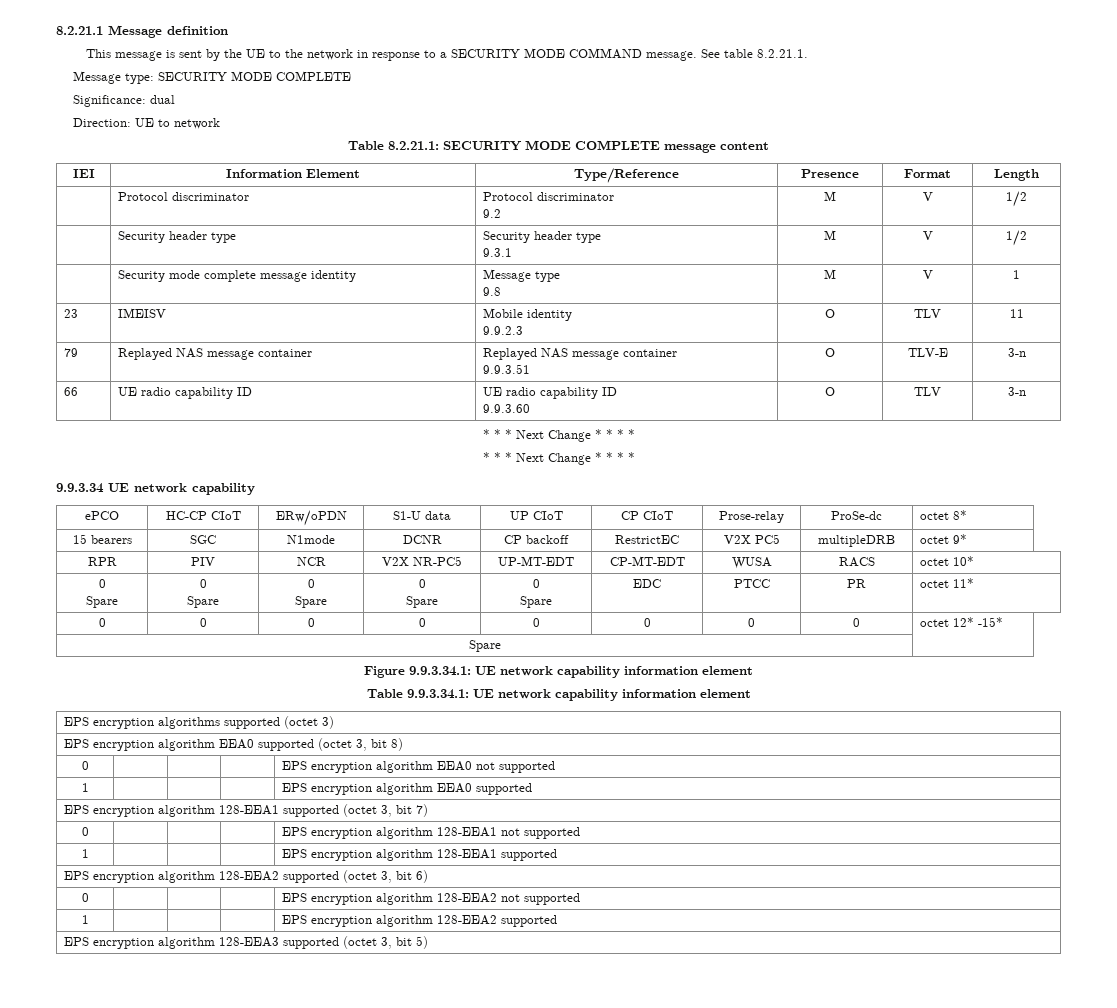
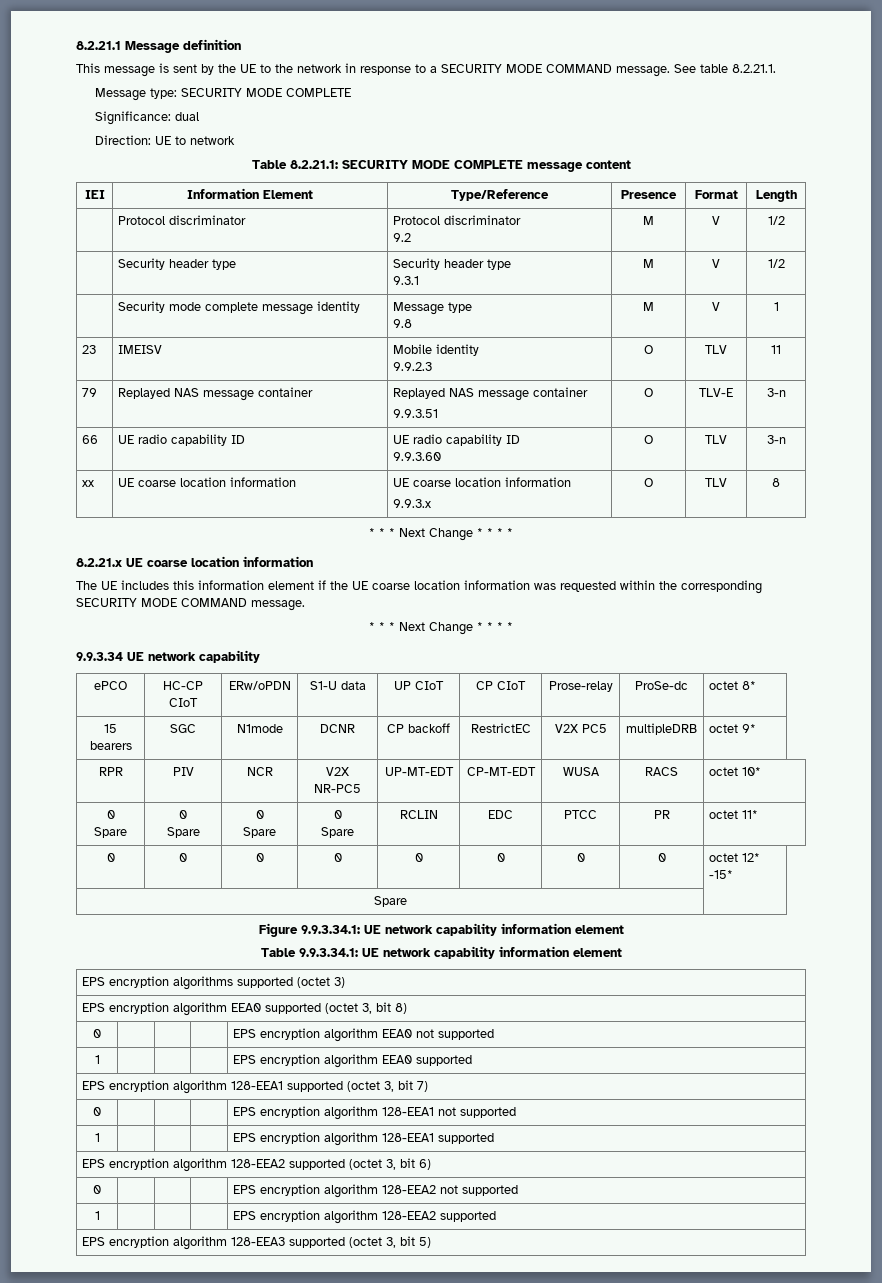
  66 | UE radio capability ID | UE radio capability ID
  9.9.3.60 | O | TLV | 3-n
+ xx | UE coarse location information | UE coarse location information
+ 9.9.3.x | O | TLV | 8
  * * * Next Change * * * *
+ 8.2.21.x UE coarse location information
+ The UE includes this information element if the UE coarse location information was requested within the corresponding SECURITY MODE COMMAND message.
  RPR | PIV | NCR | V2X NR-PC5 | UP-MT-EDT | CP-MT-EDT | WUSA | RACS | octet 10*
  0
  Spare | 0
  Spare | 0
  Spare | 0
- Spare | 0
- Spare | EDC | PTCC | PR | octet 11*
+ Spare | RCLIN | EDC | PTCC | PR | octet 11*

